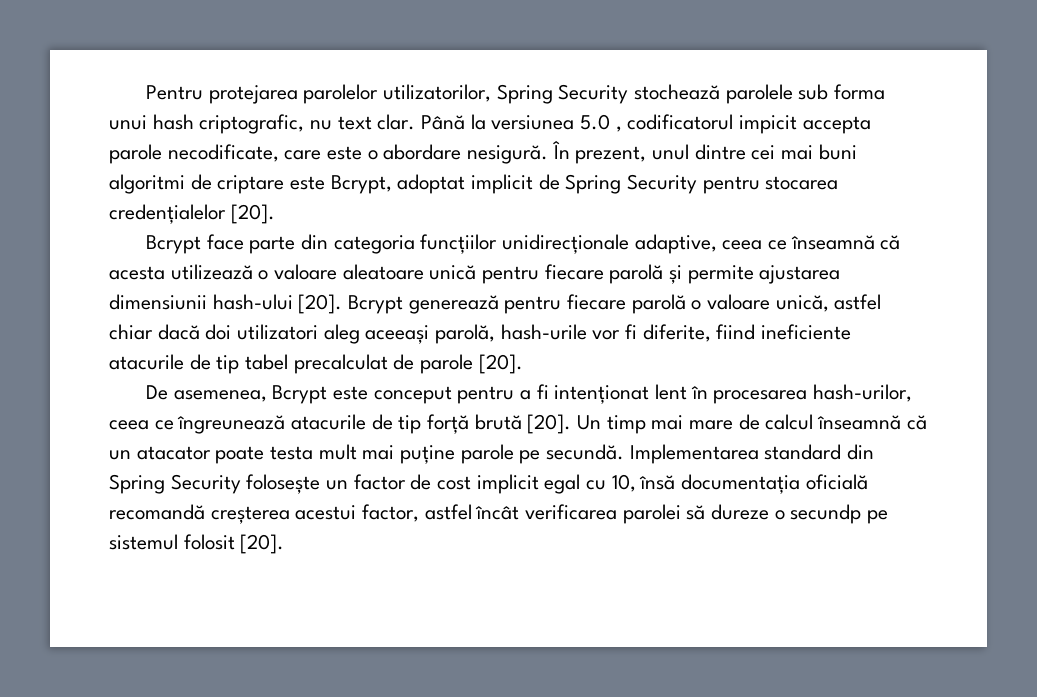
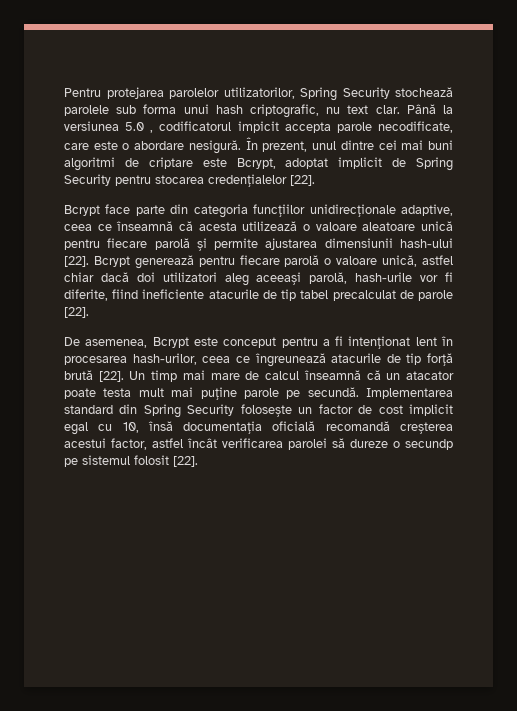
- În prezent, unul dintre cei mai buni algoritmi de criptare este Bcrypt, adoptat implicit de Spring Security pentru stocarea credențialelor [20].
+ În prezent, unul dintre cei mai buni algoritmi de criptare este Bcrypt, adoptat implicit de Spring Security pentru stocarea credențialelor [22].
- Bcrypt face parte din categoria funcțiilor unidirecționale adaptive, ceea ce înseamnă că acesta utilizează o valoare aleatoare unică pentru fiecare parolă și permite ajustarea dimensiunii hash-ului [20].
+ Bcrypt face parte din categoria funcțiilor unidirecționale adaptive, ceea ce înseamnă că acesta utilizează o valoare aleatoare unică pentru fiecare parolă și permite ajustarea dimensiunii hash-ului [22].
- Bcrypt generează pentru fiecare parolă o valoare unică, astfel chiar dacă doi utilizatori aleg aceeași parolă, hash-urile vor fi diferite, fiind ineficiente atacurile de tip tabel precalculat de parole [20].
+ Bcrypt generează pentru fiecare parolă o valoare unică, astfel chiar dacă doi utilizatori aleg aceeași parolă, hash-urile vor fi diferite, fiind ineficiente atacurile de tip tabel precalculat de parole [22].
- De asemenea, Bcrypt este conceput pentru a fi intenționat lent în procesarea hash-urilor, ceea ce îngreunează atacurile de tip forță brută [20].
+ De asemenea, Bcrypt este conceput pentru a fi intenționat lent în procesarea hash-urilor, ceea ce îngreunează atacurile de tip forță brută [22].
- Implementarea standard din Spring Security folosește un factor de cost implicit egal cu 10, însă documentația oficială recomandă creșterea acestui factor, astfel încât verificarea parolei să dureze o secundp pe sistemul folosit [20].
+ Implementarea standard din Spring Security folosește un factor de cost implicit egal cu 10, însă documentația oficială recomandă creșterea acestui factor, astfel încât verificarea parolei să dureze o secundp pe sistemul folosit [22].

